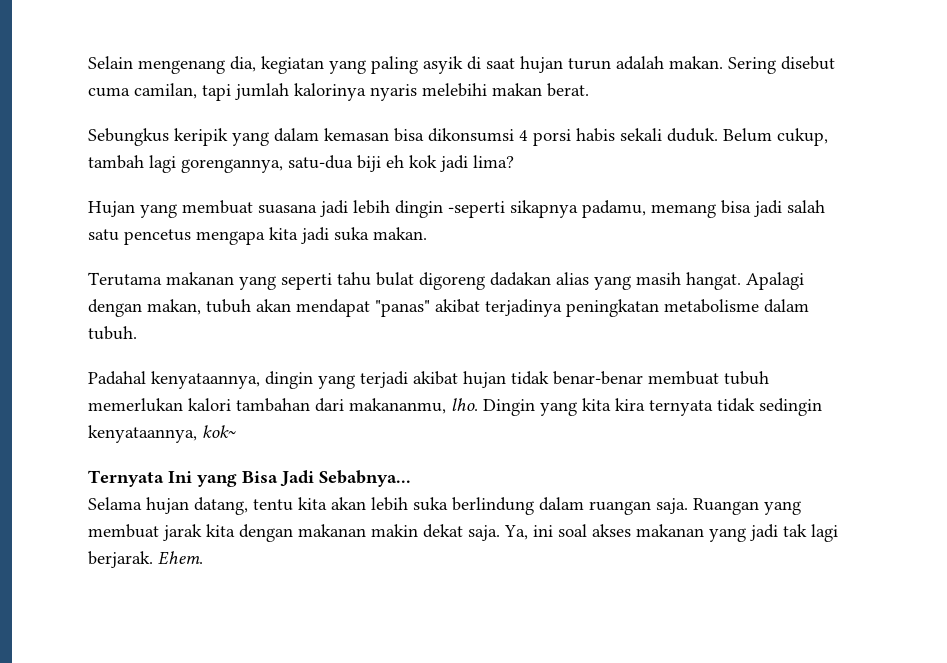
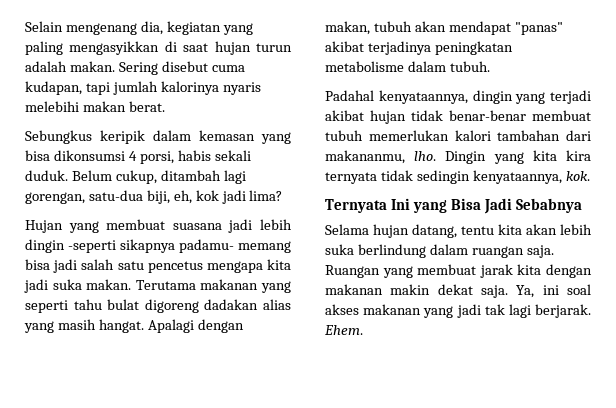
- Selain mengenang dia, kegiatan yang paling asyik di saat hujan turun adalah makan.
+ Selain mengenang dia, kegiatan yang paling mengasyikkan di saat hujan turun adalah makan.
- Sering disebut cuma camilan, tapi jumlah kalorinya nyaris melebihi makan berat.
+ Sering disebut cuma kudapan, tapi jumlah kalorinya nyaris melebihi makan berat.
- Sebungkus keripik yang dalam kemasan bisa dikonsumsi 4 porsi habis sekali duduk.
+ Sebungkus keripik dalam kemasan yang bisa dikonsumsi 4 porsi, habis sekali duduk.
- Belum cukup, tambah lagi gorengannya, satu-dua biji eh kok jadi lima?
+ Belum cukup, ditambah lagi gorengan, satu-dua biji, eh, kok jadi lima?
- Hujan yang membuat suasana jadi lebih dingin -seperti sikapnya padamu, memang bisa jadi salah satu pencetus mengapa kita jadi suka makan.
- Terutama makanan yang seperti tahu bulat digoreng dadakan alias yang masih hangat.
+ Hujan yang membuat suasana jadi lebih dingin -seperti sikapnya padamu- memang bisa jadi salah satu pencetus mengapa kita jadi suka makan. Terutama makanan yang seperti tahu bulat digoreng dadakan alias yang masih hangat.
- Dingin yang kita kira ternyata tidak sedingin kenyataannya, kok~
+ Dingin yang kita kira ternyata tidak sedingin kenyataannya, kok.
- Ternyata Ini yang Bisa Jadi Sebabnya...
+ Ternyata Ini yang Bisa Jadi Sebabnya

